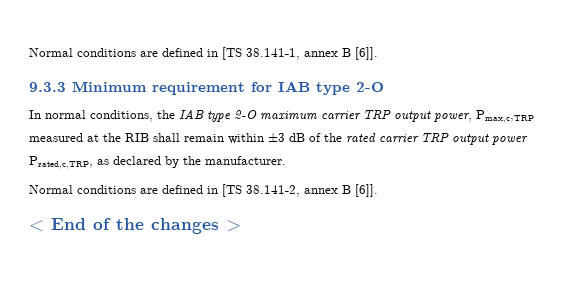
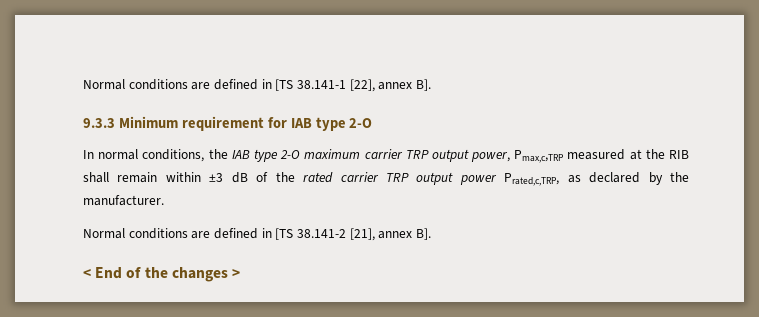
- Normal conditions are defined in [TS 38.141-1, annex B [6]].
+ Normal conditions are defined in [TS 38.141-1 [22], annex B].
- Normal conditions are defined in [TS 38.141-2, annex B [6]].
+ Normal conditions are defined in [TS 38.141-2 [21], annex B].

